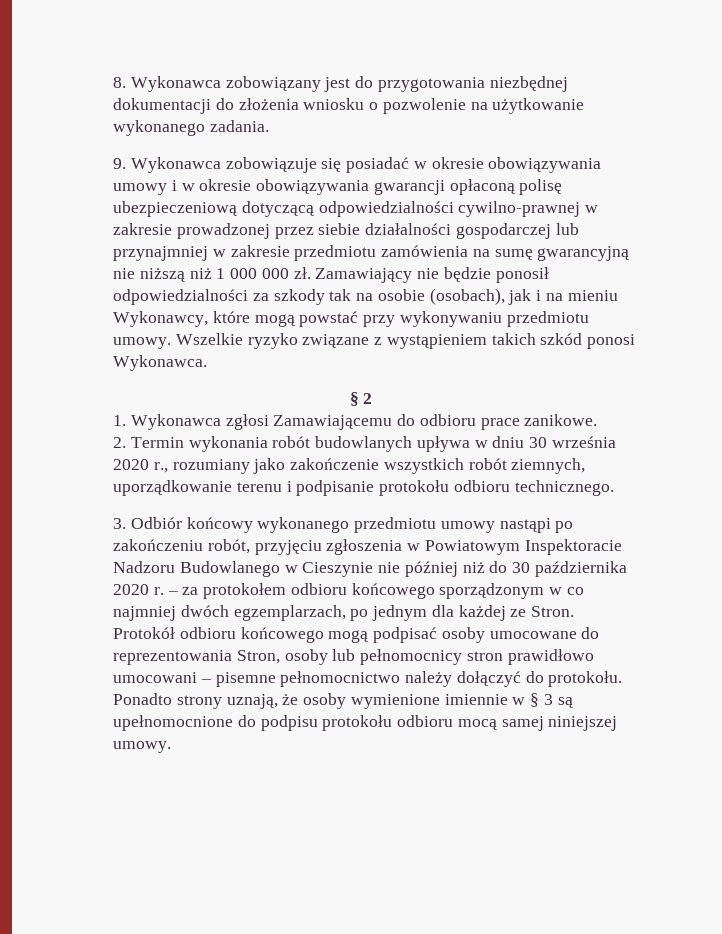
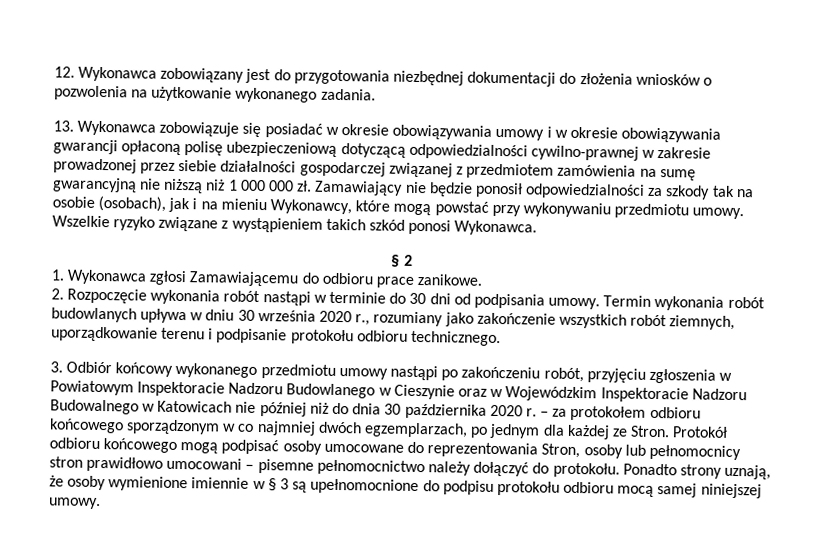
- 8. Wykonawca zobowiązany jest do przygotowania niezbędnej dokumentacji do złożenia wniosku o pozwolenie na użytkowanie wykonanego zadania.
+ 12. Wykonawca zobowiązany jest do przygotowania niezbędnej dokumentacji do złożenia wniosków o pozwolenia na użytkowanie wykonanego zadania.
- 9. Wykonawca zobowiązuje się posiadać w okresie obowiązywania umowy i w okresie obowiązywania gwarancji opłaconą polisę ubezpieczeniową dotyczącą odpowiedzialności cywilno-prawnej w zakresie prowadzonej przez siebie działalności gospodarczej lub przynajmniej w zakresie przedmiotu zamówienia na sumę gwarancyjną nie niższą niż 1 000 000 zł.
+ 13. Wykonawca zobowiązuje się posiadać w okresie obowiązywania umowy i w okresie obowiązywania gwarancji opłaconą polisę ubezpieczeniową dotyczącą odpowiedzialności cywilno-prawnej w zakresie prowadzonej przez siebie działalności gospodarczej związanej z przedmiotem zamówienia na sumę gwarancyjną nie niższą niż 1 000 000 zł.
- 2. Termin wykonania robót budowlanych upływa w dniu 30 września 2020 r., rozumiany jako zakończenie wszystkich robót ziemnych, uporządkowanie terenu i podpisanie protokołu odbioru technicznego.
+ 2. Rozpoczęcie wykonania robót nastąpi w terminie do 30 dni od podpisania umowy. Termin wykonania robót budowlanych upływa w dniu 30 września 2020 r., rozumiany jako zakończenie wszystkich robót ziemnych, uporządkowanie terenu i podpisanie protokołu odbioru technicznego.
- 3. Odbiór końcowy wykonanego przedmiotu umowy nastąpi po zakończeniu robót, przyjęciu zgłoszenia w Powiatowym Inspektoracie Nadzoru Budowlanego w Cieszynie nie później niż do 30 października 2020 r.
+ 3. Odbiór końcowy wykonanego przedmiotu umowy nastąpi po zakończeniu robót, przyjęciu zgłoszenia w Powiatowym Inspektoracie Nadzoru Budowlanego w Cieszynie oraz w Wojewódzkim Inspektoracie Nadzoru Budowalnego w Katowicach nie później niż do dnia 30 października 2020 r.

